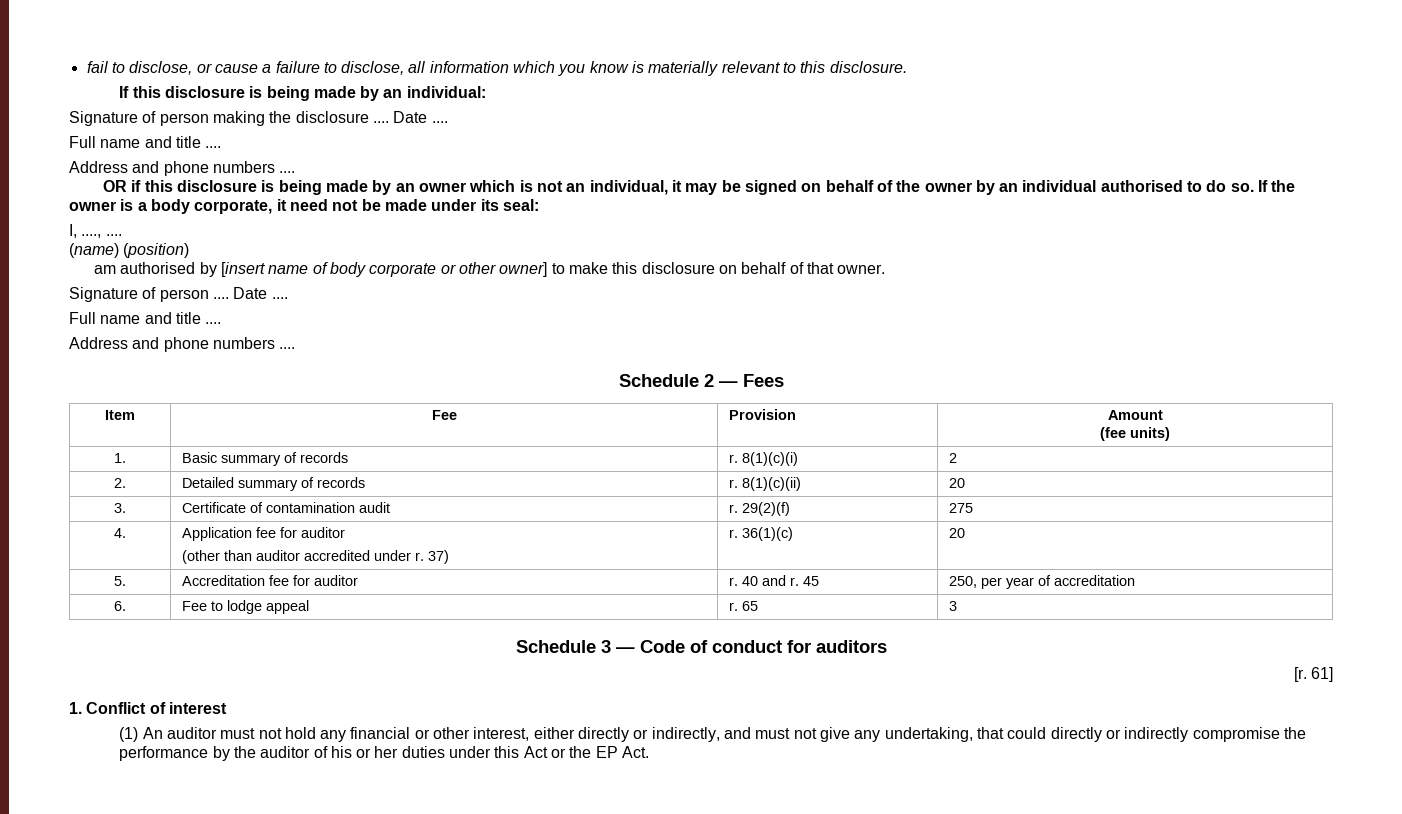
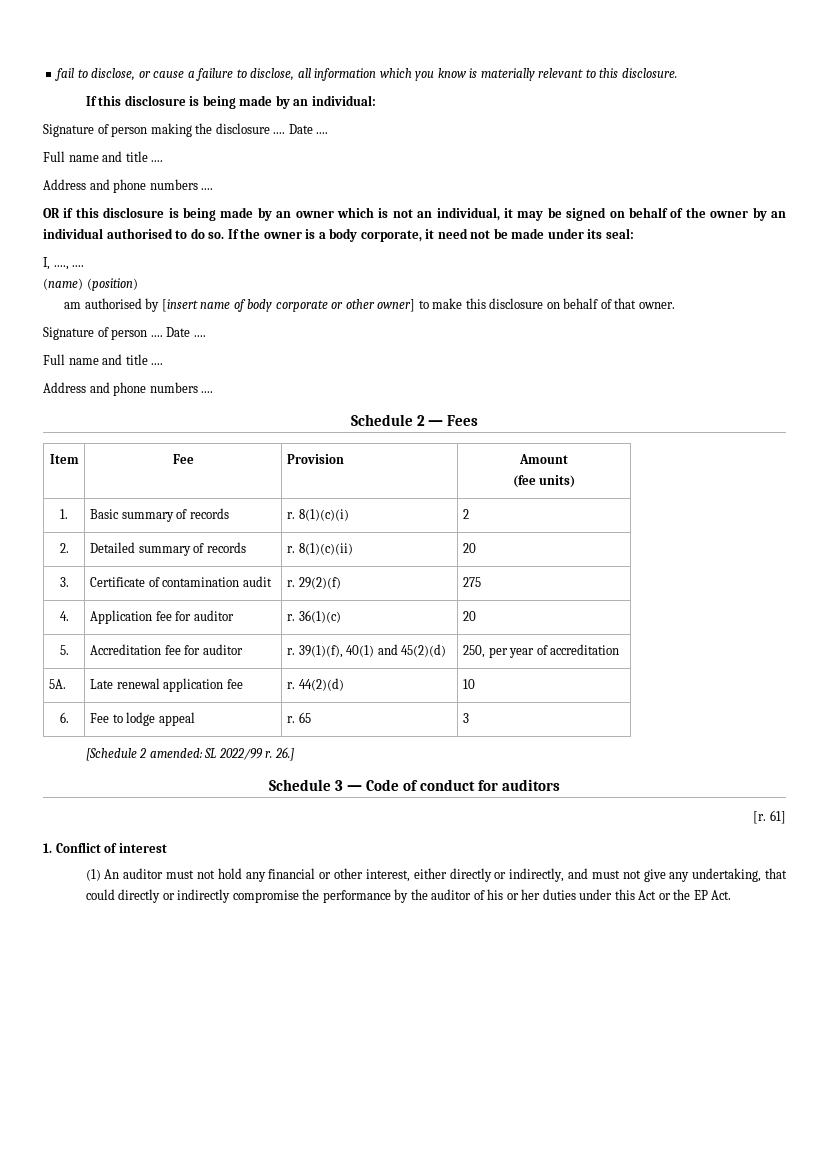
- 4. | Application fee for auditor
- (other than auditor accredited under r. 37) | r. 36(1)(c) | 20
+ 4. | Application fee for auditor | r. 36(1)(c) | 20
- 5. | Accreditation fee for auditor | r. 40 and r. 45 | 250, per year of accreditation
+ 5. | Accreditation fee for auditor | r. 39(1)(f), 40(1) and 45(2)(d) | 250, per year of accreditation
+ 5A. | Late renewal application fee | r. 44(2)(d) | 10
+ [Schedule 2 amended: SL 2022/99 r. 26.]

